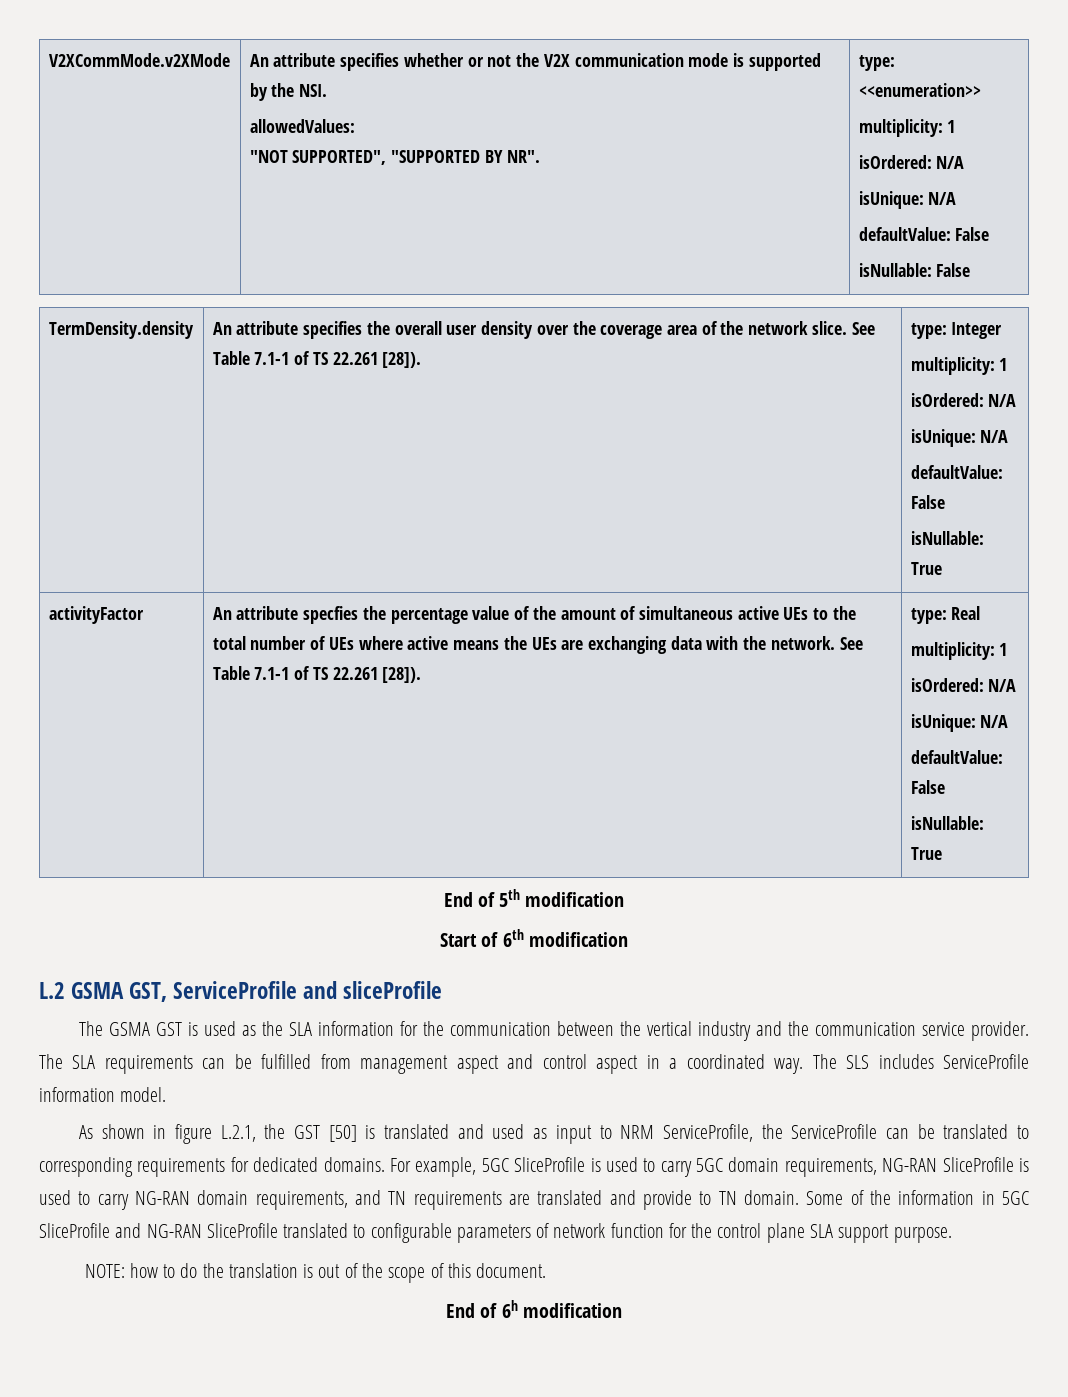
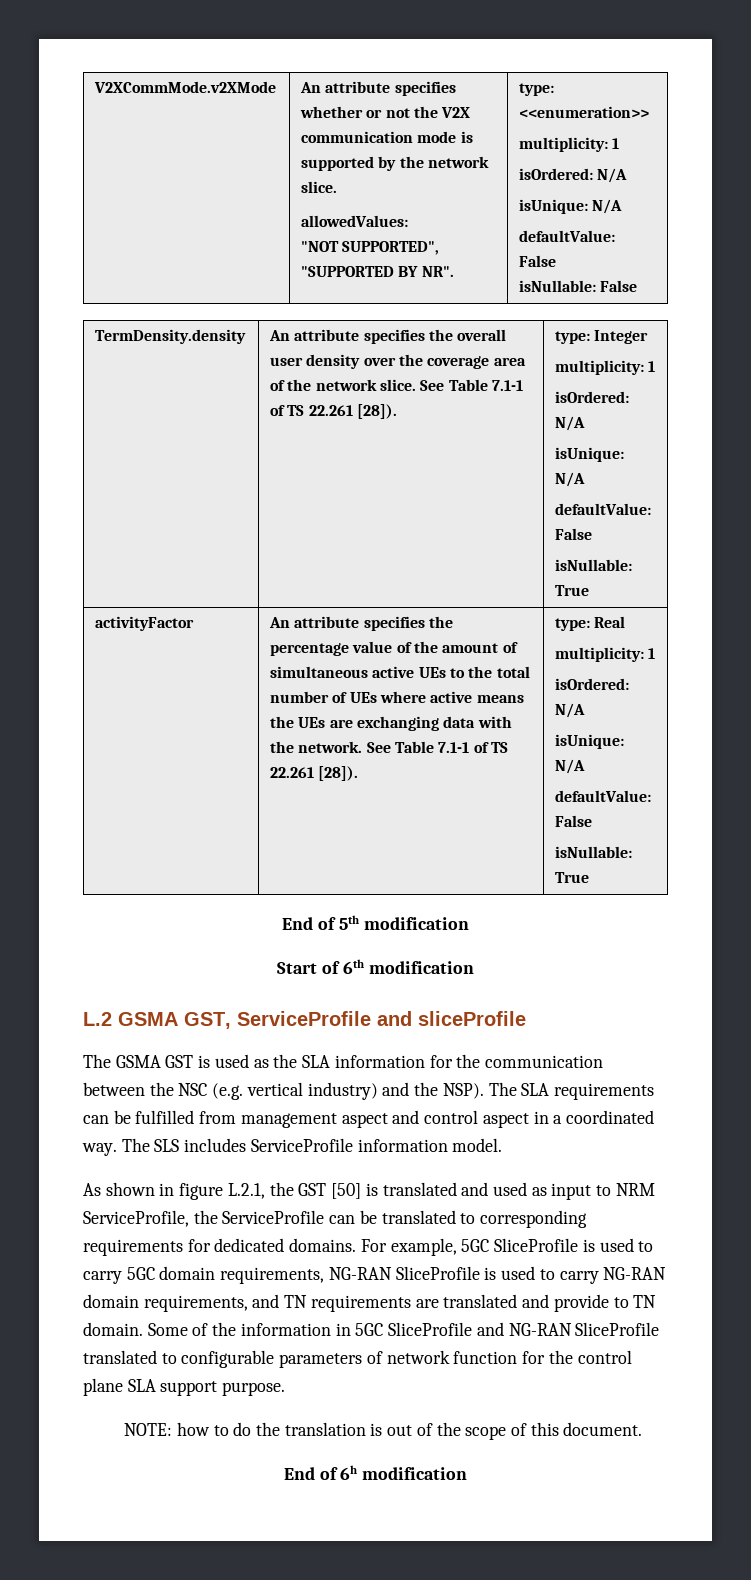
- V2XCommMode.v2XMode | An attribute specifies whether or not the V2X communication mode is supported by the NSI.
+ V2XCommMode.v2XMode | An attribute specifies whether or not the V2X communication mode is supported by the network slice.
- An attribute specfies the percentage value of the amount of simultaneous active UEs to the total number of UEs where active means the UEs are exchanging data with the network.
+ An attribute specifies the percentage value of the amount of simultaneous active UEs to the total number of UEs where active means the UEs are exchanging data with the network.
- The GSMA GST is used as the SLA information for the communication between the vertical industry and the communication service provider.
+ The GSMA GST is used as the SLA information for the communication between the NSC (e.g. vertical industry) and the NSP).

